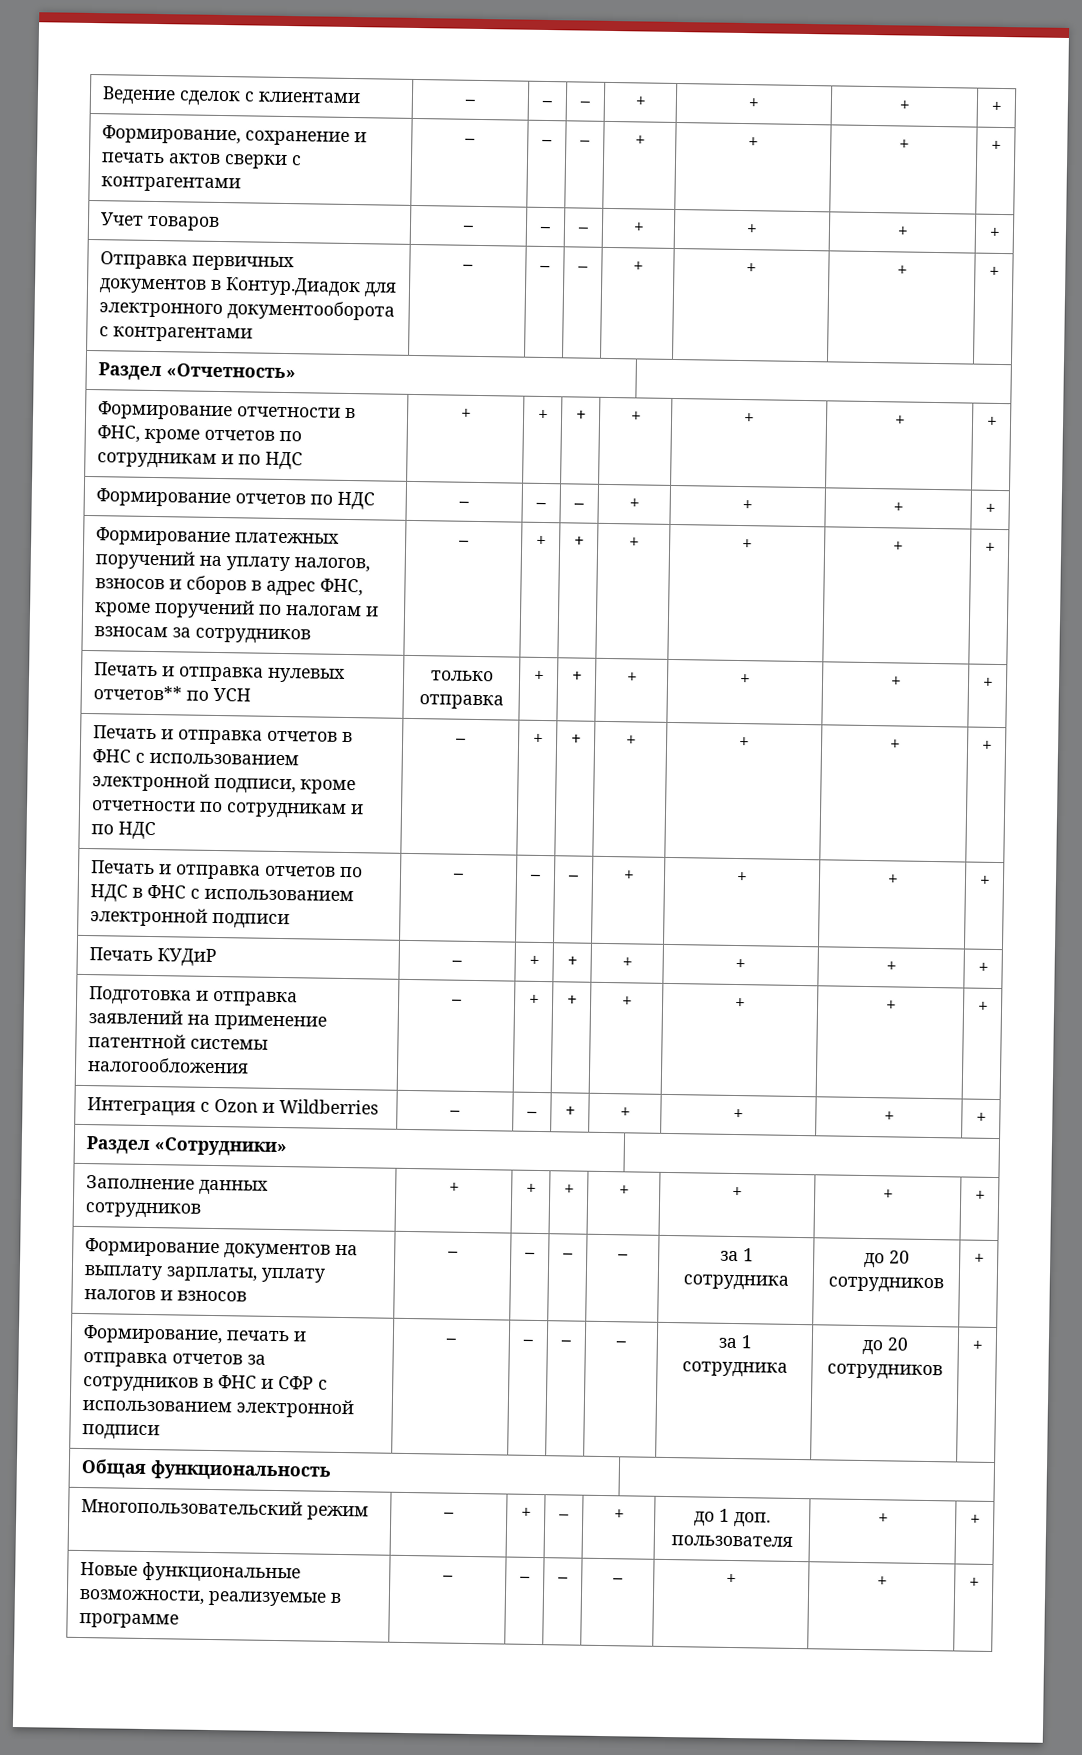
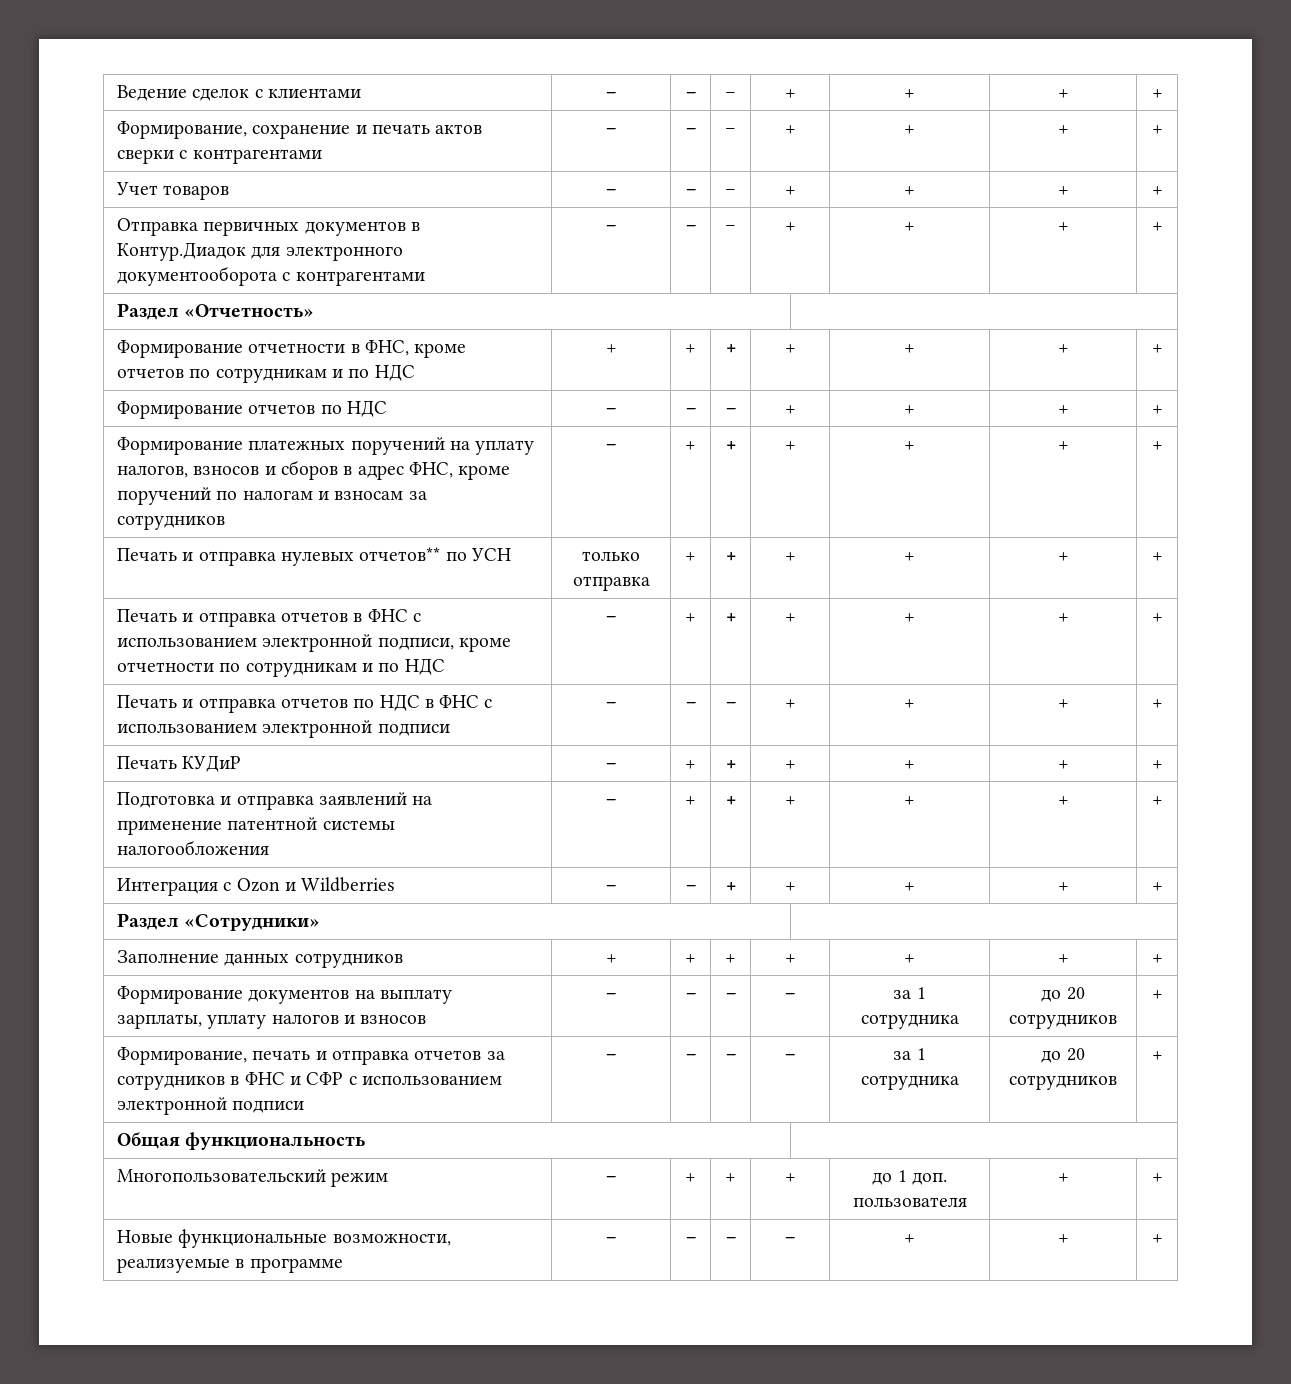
- Многопользовательский режим | – | + | – | + | до 1 доп. пользователя | + | +
+ Многопользовательский режим | – | + | + | + | до 1 доп. пользователя | + | +

